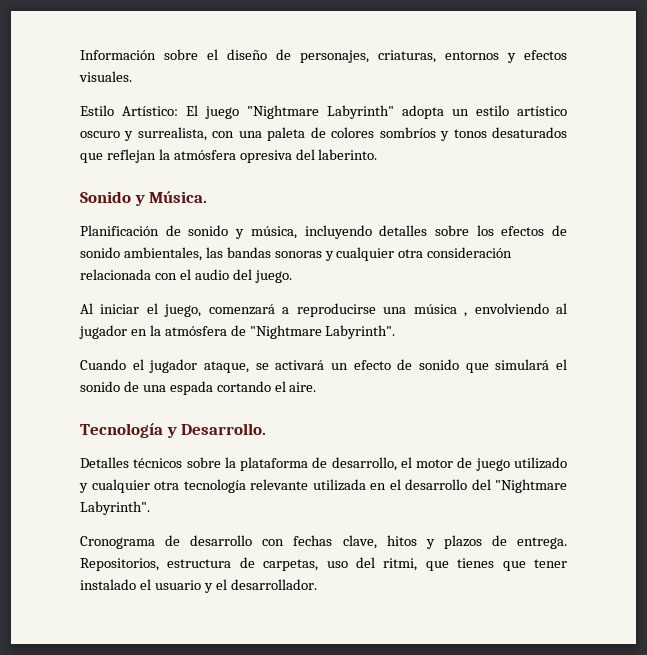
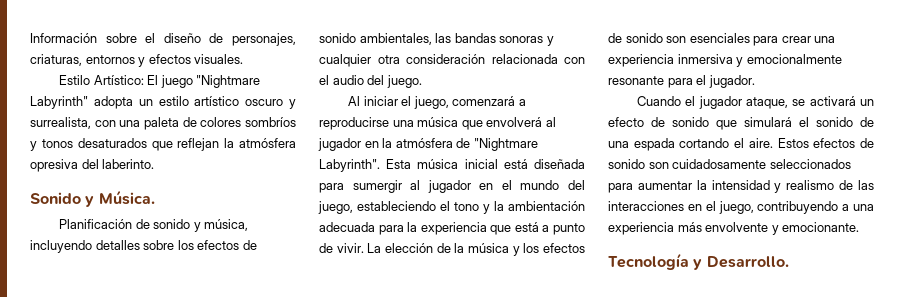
- Al iniciar el juego, comenzará a reproducirse una música , envolviendo al jugador en la atmósfera de "Nightmare Labyrinth".
+ Al iniciar el juego, comenzará a reproducirse una música que envolverá al jugador en la atmósfera de "Nightmare Labyrinth". Esta música inicial está diseñada para sumergir al jugador en el mundo del juego, estableciendo el tono y la ambientación adecuada para la experiencia que está a punto de vivir. La elección de la música y los efectos de sonido son esenciales para crear una experiencia inmersiva y emocionalmente resonante para el jugador.
- Cuando el jugador ataque, se activará un efecto de sonido que simulará el sonido de una espada cortando el aire.
+ Cuando el jugador ataque, se activará un efecto de sonido que simulará el sonido de una espada cortando el aire. Estos efectos de sonido son cuidadosamente seleccionados para aumentar la intensidad y realismo de las interacciones en el juego, contribuyendo a una experiencia más envolvente y emocionante.
  Tecnología y Desarrollo.
- Detalles técnicos sobre la plataforma de desarrollo, el motor de juego utilizado y cualquier otra tecnología relevante utilizada en el desarrollo del "Nightmare Labyrinth".
- Cronograma de desarrollo con fechas clave, hitos y plazos de entrega. Repositorios, estructura de carpetas, uso del ritmi, que tienes que tener instalado el usuario y el desarrollador.

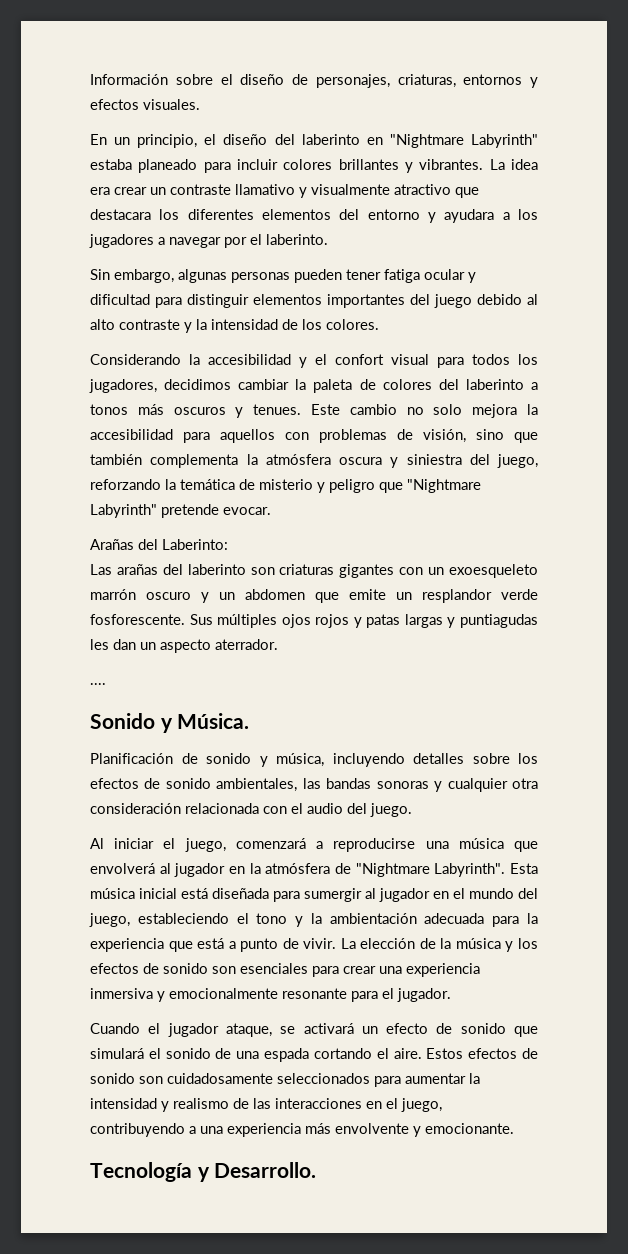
- Estilo Artístico: El juego "Nightmare Labyrinth" adopta un estilo artístico oscuro y surrealista, con una paleta de colores sombríos y tonos desaturados que reflejan la atmósfera opresiva del laberinto.
+ En un principio, el diseño del laberinto en "Nightmare Labyrinth" estaba planeado para incluir colores brillantes y vibrantes. La idea era crear un contraste llamativo y visualmente atractivo que destacara los diferentes elementos del entorno y ayudara a los jugadores a navegar por el laberinto.
+ Sin embargo, algunas personas pueden tener fatiga ocular y dificultad para distinguir elementos importantes del juego debido al alto contraste y la intensidad de los colores.
+ Considerando la accesibilidad y el confort visual para todos los jugadores, decidimos cambiar la paleta de colores del laberinto a tonos más oscuros y tenues. Este cambio no solo mejora la accesibilidad para aquellos con problemas de visión, sino que también complementa la atmósfera oscura y siniestra del juego, reforzando la temática de misterio y peligro que "Nightmare Labyrinth" pretende evocar.
+ Arañas del Laberinto:
+ Las arañas del laberinto son criaturas gigantes con un exoesqueleto marrón oscuro y un abdomen que emite un resplandor verde fosforescente. Sus múltiples ojos rojos y patas largas y puntiagudas les dan un aspecto aterrador.
+ ....

